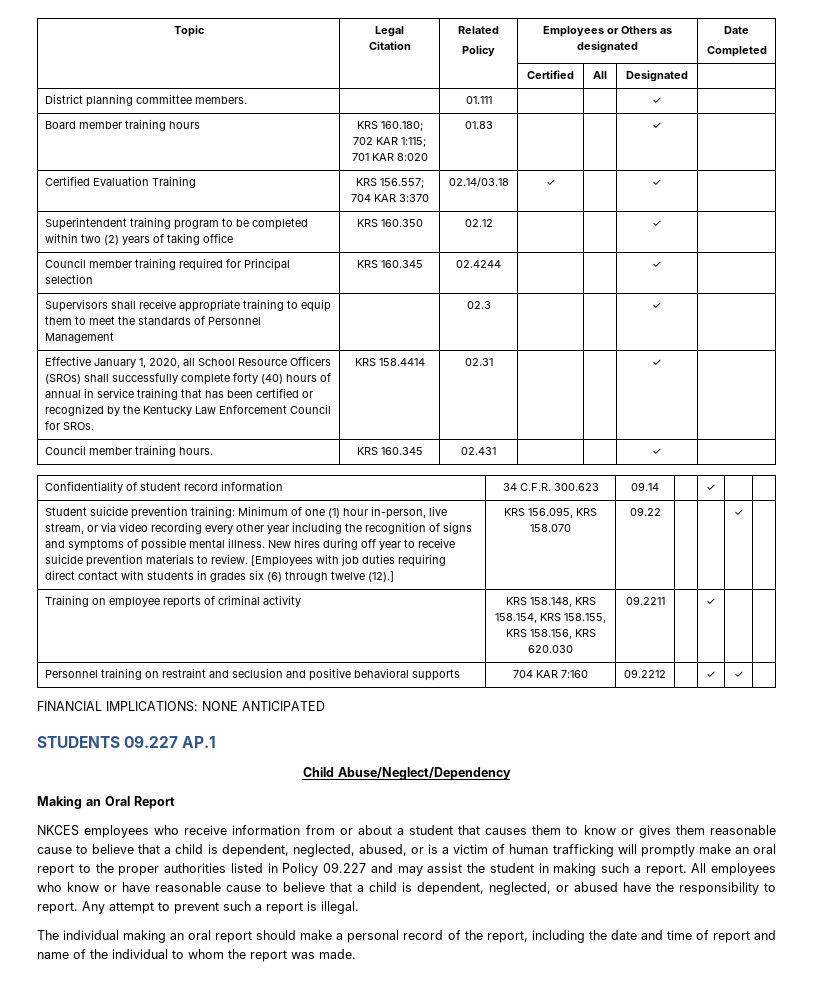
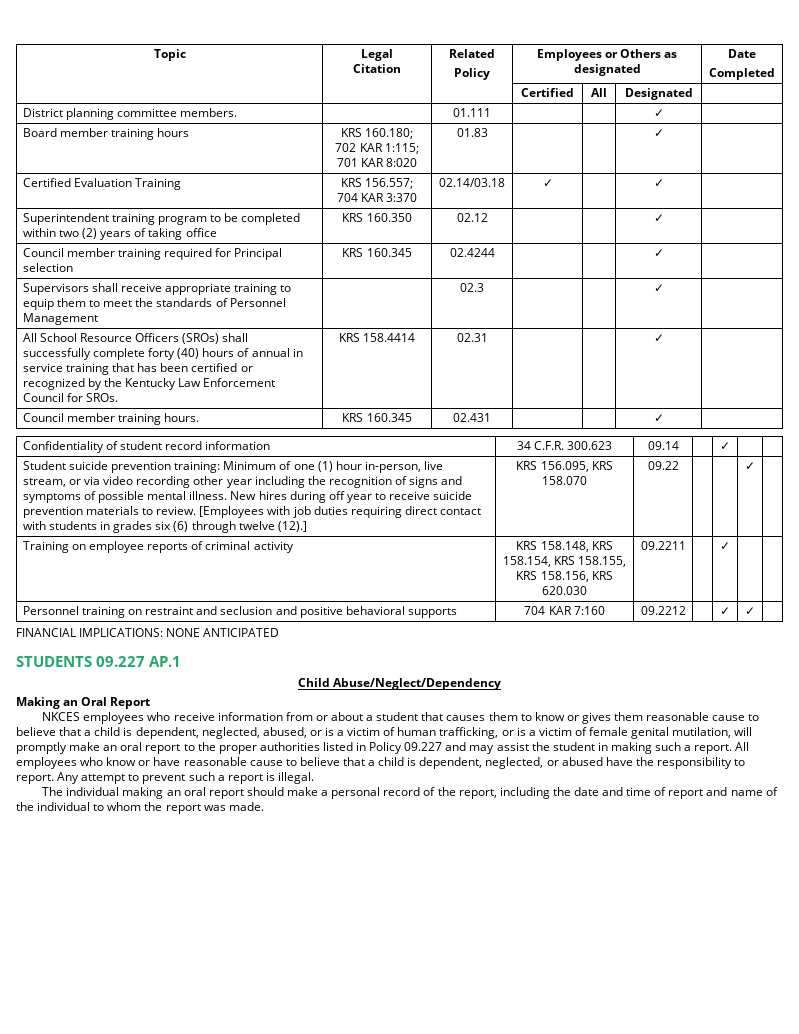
- Effective January 1, 2020, all School Resource Officers (SROs) shall successfully complete forty (40) hours of annual in service training that has been certified or recognized by the Kentucky Law Enforcement Council for SROs. | KRS 158.4414 | 02.31 | | | ✓ |
+ All School Resource Officers (SROs) shall successfully complete forty (40) hours of annual in service training that has been certified or recognized by the Kentucky Law Enforcement Council for SROs. | KRS 158.4414 | 02.31 | | | ✓ |
- Student suicide prevention training: Minimum of one (1) hour in-person, live stream, or via video recording every other year including the recognition of signs and symptoms of possible mental illness.
+ Student suicide prevention training: Minimum of one (1) hour in-person, live stream, or via video recording other year including the recognition of signs and symptoms of possible mental illness.
- NKCES employees who receive information from or about a student that causes them to know or gives them reasonable cause to believe that a child is dependent, neglected, abused, or is a victim of human trafficking will promptly make an oral report to the proper authorities listed in Policy 09.227 and may assist the student in making such a report.
+ NKCES employees who receive information from or about a student that causes them to know or gives them reasonable cause to believe that a child is dependent, neglected, abused, or is a victim of human trafficking, or is a victim of female genital mutilation, will promptly make an oral report to the proper authorities listed in Policy 09.227 and may assist the student in making such a report.

